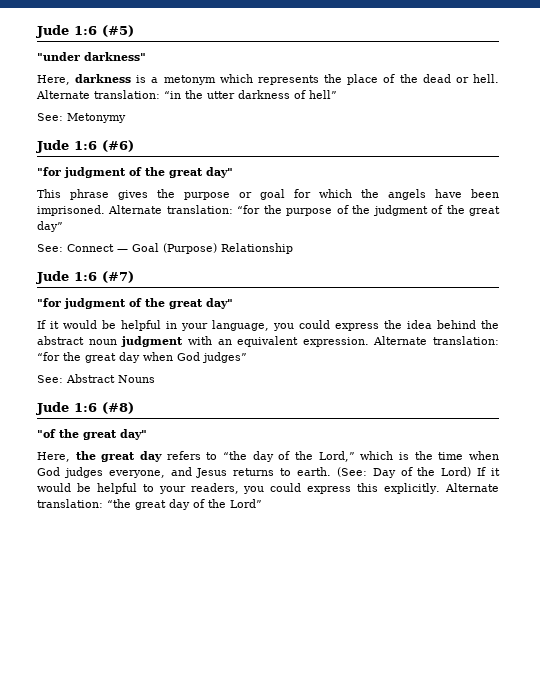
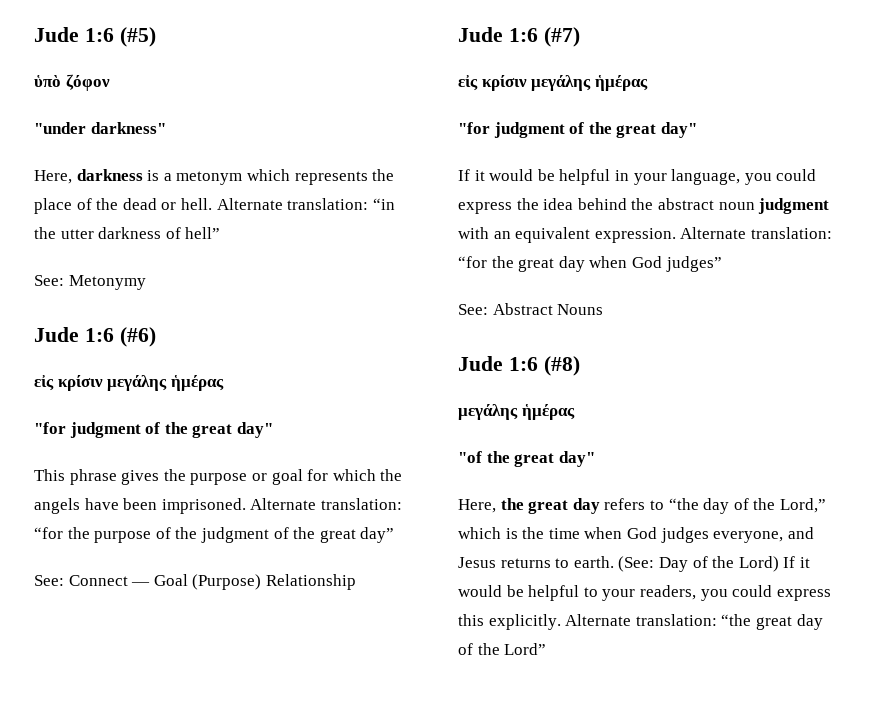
+ ὑπὸ ζόφον
  Jude 1:6 (#6)
+ εἰς κρίσιν μεγάλης ἡμέρας
  Jude 1:6 (#7)
+ εἰς κρίσιν μεγάλης ἡμέρας
  Jude 1:6 (#8)
+ μεγάλης ἡμέρας

